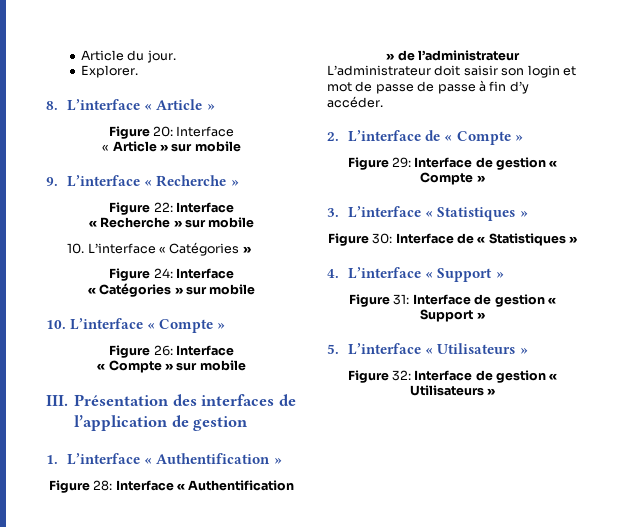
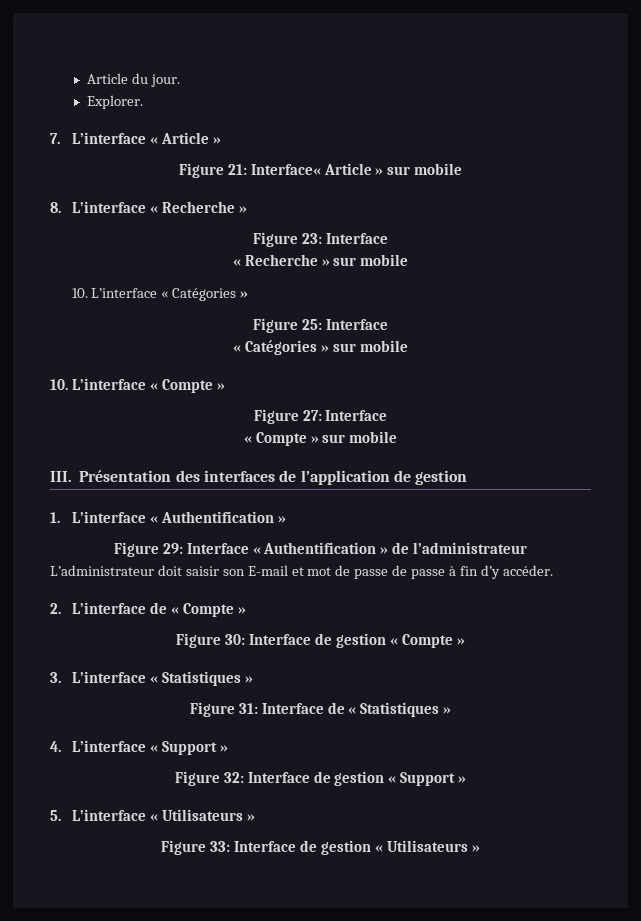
- 8. L’interface « Article »
+ 7. L’interface « Article »
- Figure 20: Interface
- « Article » sur mobile
+ Figure 21: Interface« Article » sur mobile
- 9. L’interface « Recherche »
+ 8. L’interface « Recherche »
- Figure 22: Interface
+ Figure 23: Interface
- Figure 24: Interface
+ Figure 25: Interface
- Figure 26: Interface
+ Figure 27: Interface
- Figure 28: Interface « Authentification » de l’administrateur
+ Figure 29: Interface « Authentification » de l’administrateur
- L’administrateur doit saisir son login et mot de passe de passe à fin d’y accéder.
+ L’administrateur doit saisir son E-mail et mot de passe de passe à fin d’y accéder.
- Figure 29: Interface de gestion « Compte »
+ Figure 30: Interface de gestion « Compte »
- Figure 30: Interface de « Statistiques »
+ Figure 31: Interface de « Statistiques »
- Figure 31: Interface de gestion « Support »
+ Figure 32: Interface de gestion « Support »
- Figure 32: Interface de gestion « Utilisateurs »
+ Figure 33: Interface de gestion « Utilisateurs »

